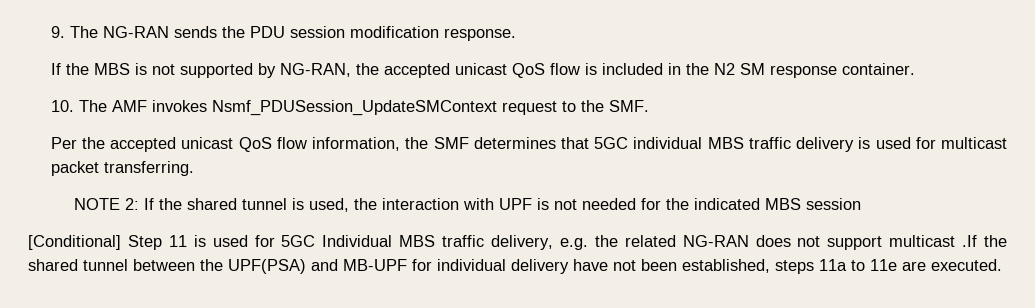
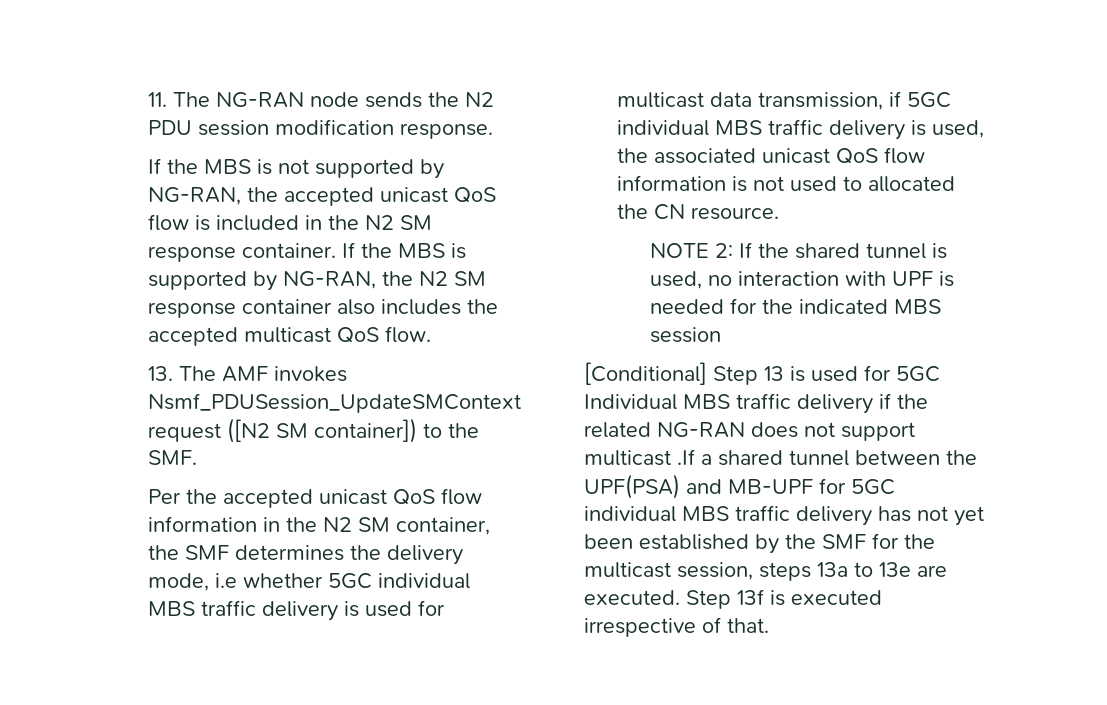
- 9. The NG-RAN sends the PDU session modification response.
+ 11. The NG-RAN node sends the N2 PDU session modification response.
- If the MBS is not supported by NG-RAN, the accepted unicast QoS flow is included in the N2 SM response container.
- 10. The AMF invokes Nsmf_PDUSession_UpdateSMContext request to the SMF.
+ If the MBS is not supported by NG-RAN, the accepted unicast QoS flow is included in the N2 SM response container. If the MBS is supported by NG-RAN, the N2 SM response container also includes the accepted multicast QoS flow.
+ 13. The AMF invokes Nsmf_PDUSession_UpdateSMContext request ([N2 SM container]) to the SMF.
- Per the accepted unicast QoS flow information, the SMF determines that 5GC individual MBS traffic delivery is used for multicast packet transferring.
+ Per the accepted unicast QoS flow information in the N2 SM container, the SMF determines the delivery mode, i.e whether 5GC individual MBS traffic delivery is used for multicast data transmission, if 5GC individual MBS traffic delivery is used, the associated unicast QoS flow information is not used to allocated the CN resource.
- NOTE 2: If the shared tunnel is used, the interaction with UPF is not needed for the indicated MBS session
+ NOTE 2: If the shared tunnel is used, no interaction with UPF is needed for the indicated MBS session
- [Conditional] Step 11 is used for 5GC Individual MBS traffic delivery, e.g. the related NG-RAN does not support multicast .If the shared tunnel between the UPF(PSA) and MB-UPF for individual delivery have not been established, steps 11a to 11e are executed.
+ [Conditional] Step 13 is used for 5GC Individual MBS traffic delivery if the related NG-RAN does not support multicast .If a shared tunnel between the UPF(PSA) and MB-UPF for 5GC individual MBS traffic delivery has not yet been established by the SMF for the multicast session, steps 13a to 13e are executed. Step 13f is executed irrespective of that.

